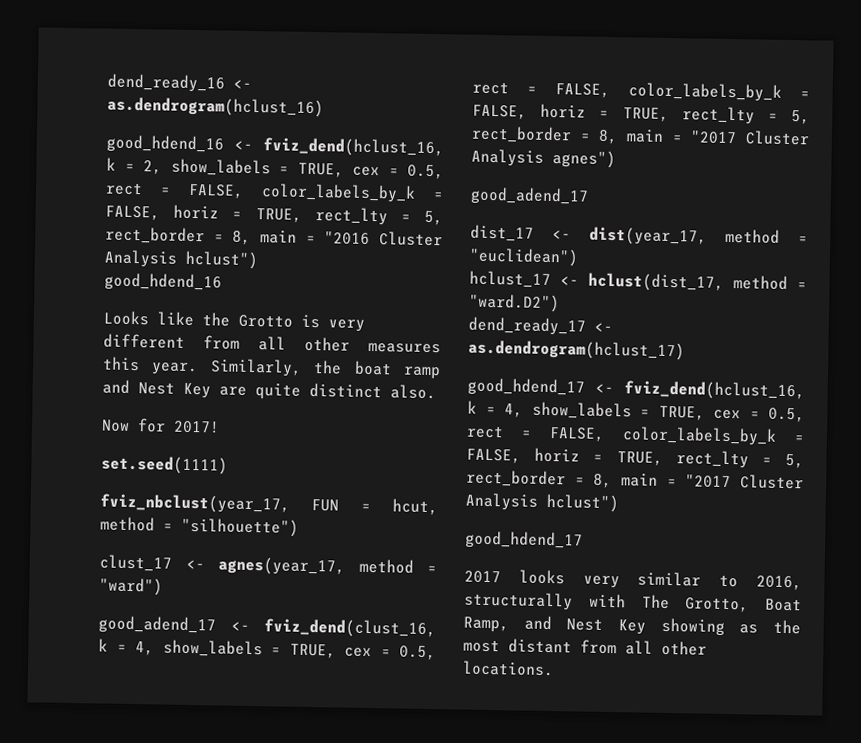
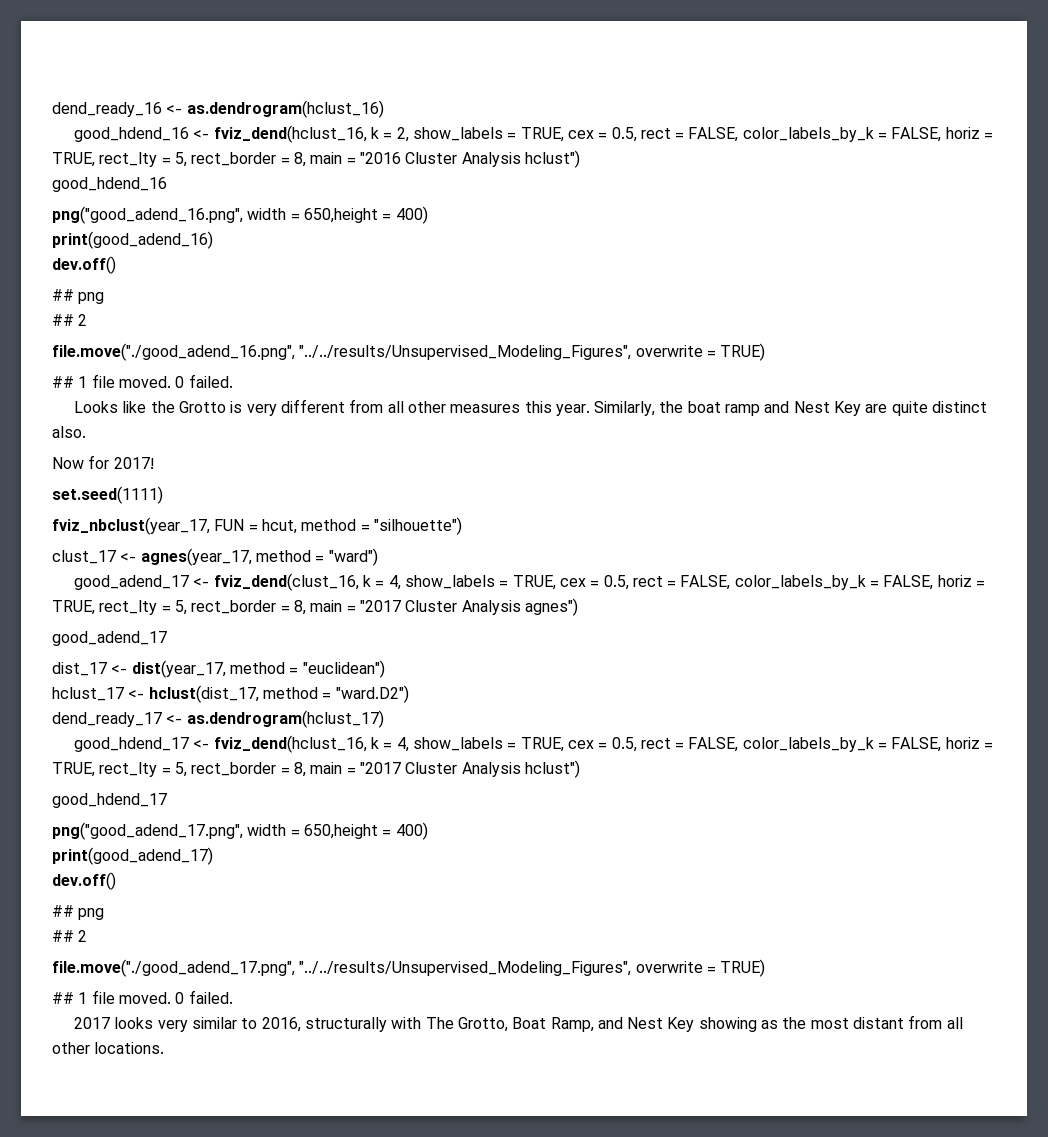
+ png("good_adend_16.png", width = 650,height = 400)
+ print(good_adend_16)
+ dev.off()
+ ## png
+ ## 2
+ file.move("./good_adend_16.png", "../../results/Unsupervised_Modeling_Figures", overwrite = TRUE)
+ ## 1 file moved. 0 failed.
+ png("good_adend_17.png", width = 650,height = 400)
+ print(good_adend_17)
+ dev.off()
+ ## png
+ ## 2
+ file.move("./good_adend_17.png", "../../results/Unsupervised_Modeling_Figures", overwrite = TRUE)
+ ## 1 file moved. 0 failed.

